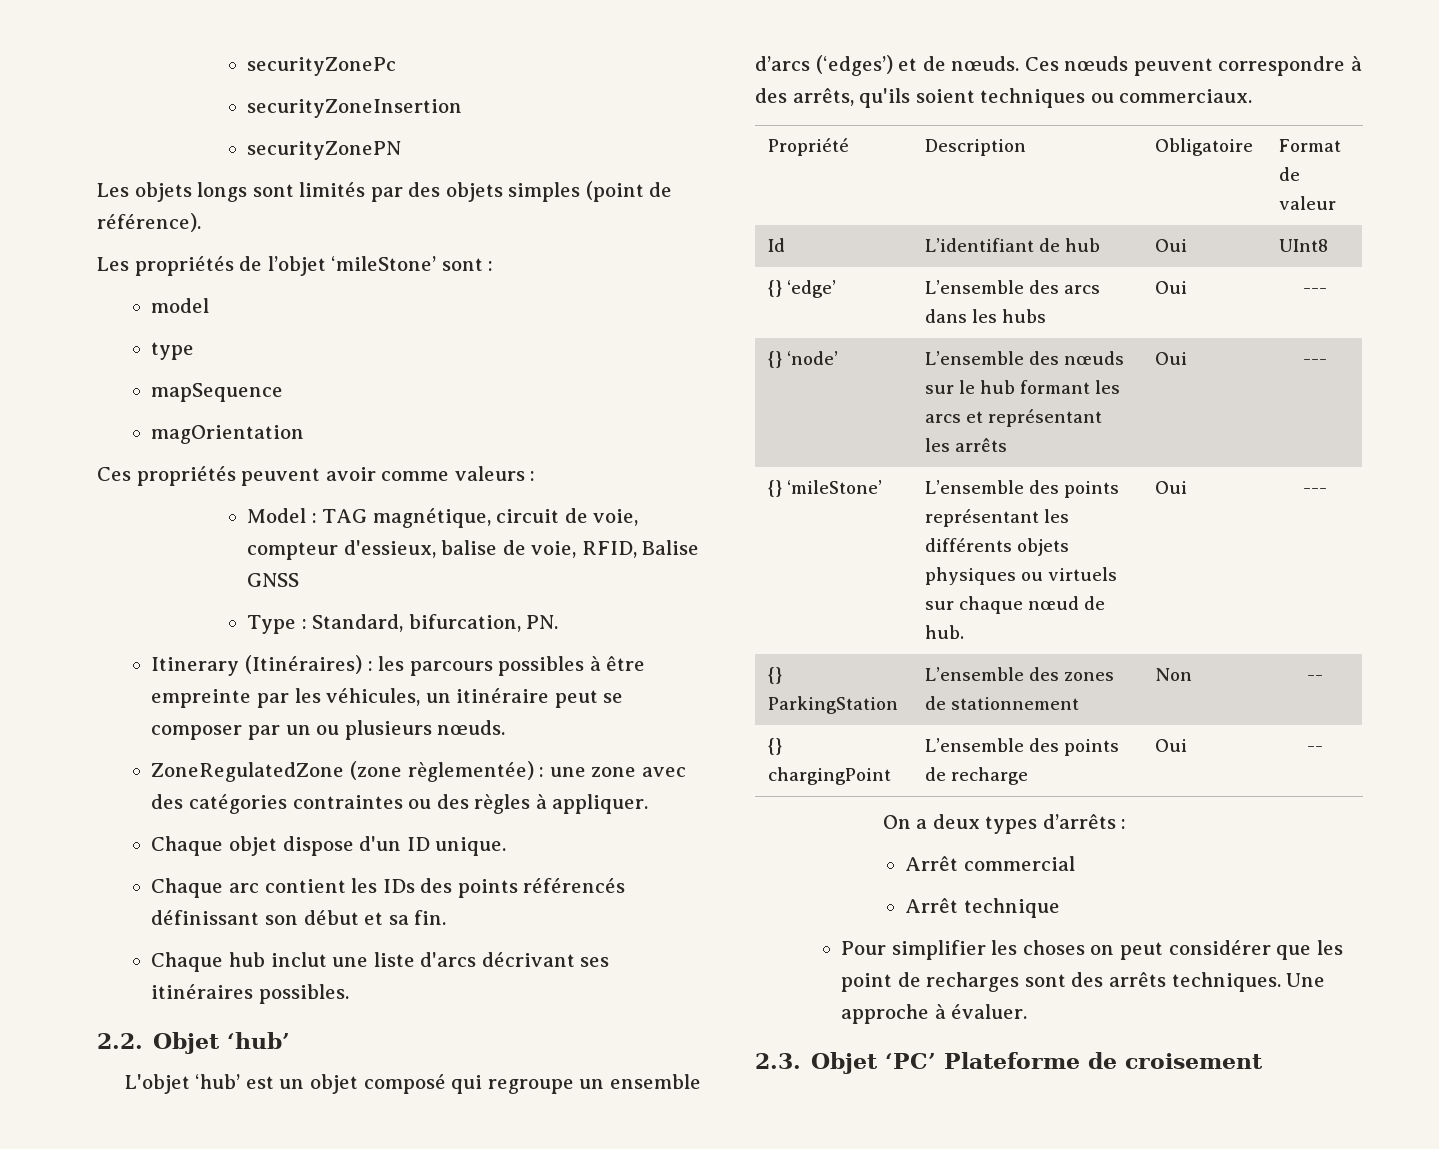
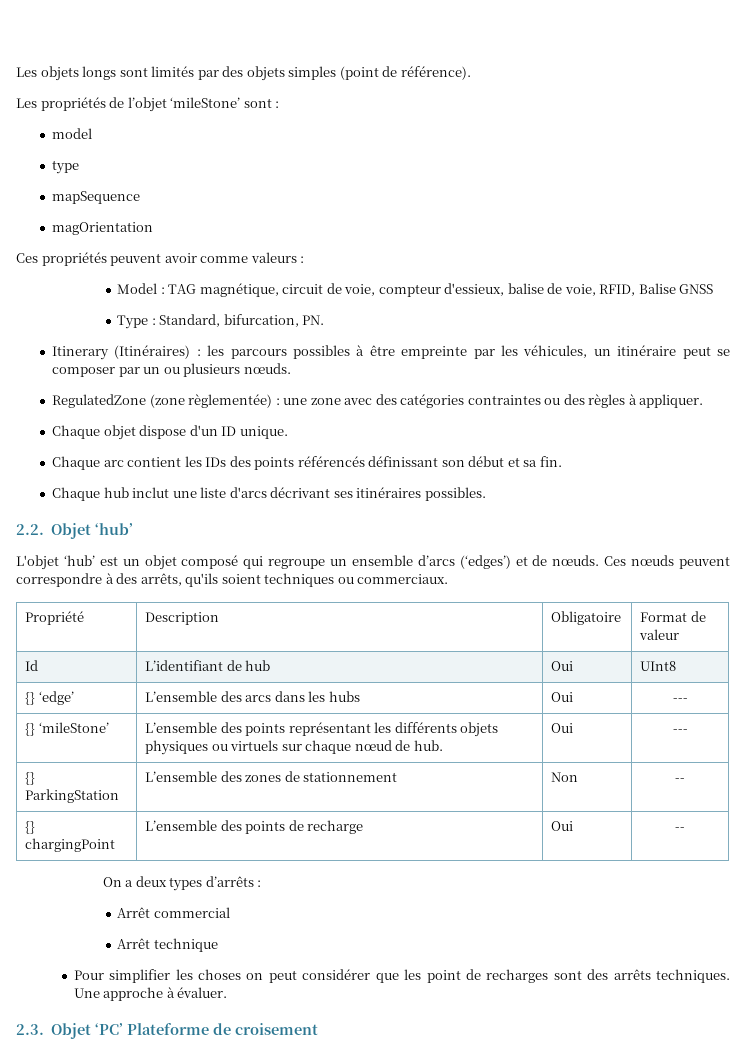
- securityZonePc
- securityZoneInsertion
- securityZonePN
- ZoneRegulatedZone (zone règlementée) : une zone avec des catégories contraintes ou des règles à appliquer.
+ RegulatedZone (zone règlementée) : une zone avec des catégories contraintes ou des règles à appliquer.
- {} ‘node’ | L’ensemble des nœuds sur le hub formant les arcs et représentant les arrêts | Oui | ---

